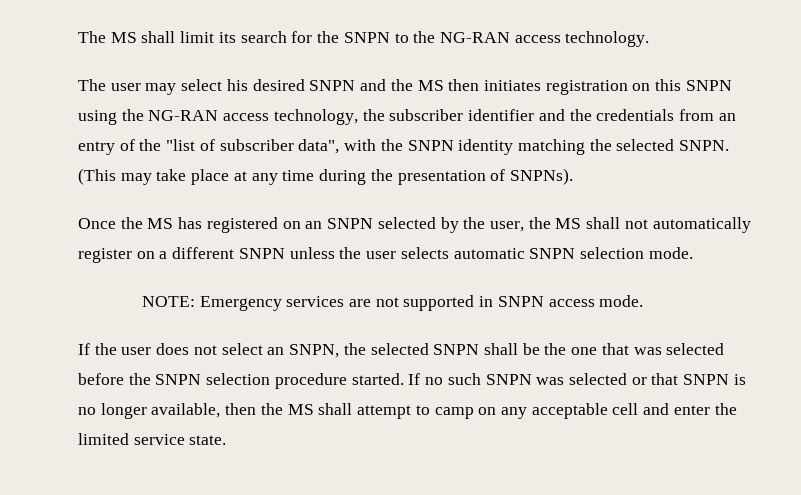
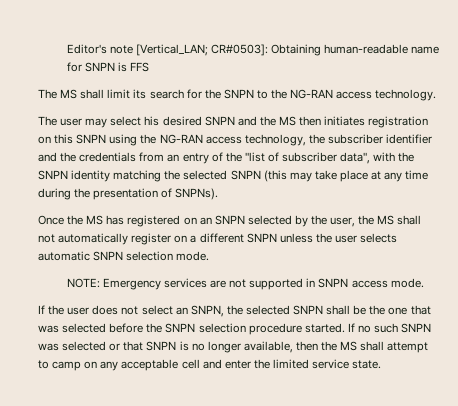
+ Editor's note [Vertical_LAN; CR#0503]: Obtaining human-readable name for SNPN is FFS
- The user may select his desired SNPN and the MS then initiates registration on this SNPN using the NG-RAN access technology, the subscriber identifier and the credentials from an entry of the "list of subscriber data", with the SNPN identity matching the selected SNPN. (This may take place at any time during the presentation of SNPNs).
+ The user may select his desired SNPN and the MS then initiates registration on this SNPN using the NG-RAN access technology, the subscriber identifier and the credentials from an entry of the "list of subscriber data", with the SNPN identity matching the selected SNPN (this may take place at any time during the presentation of SNPNs).

